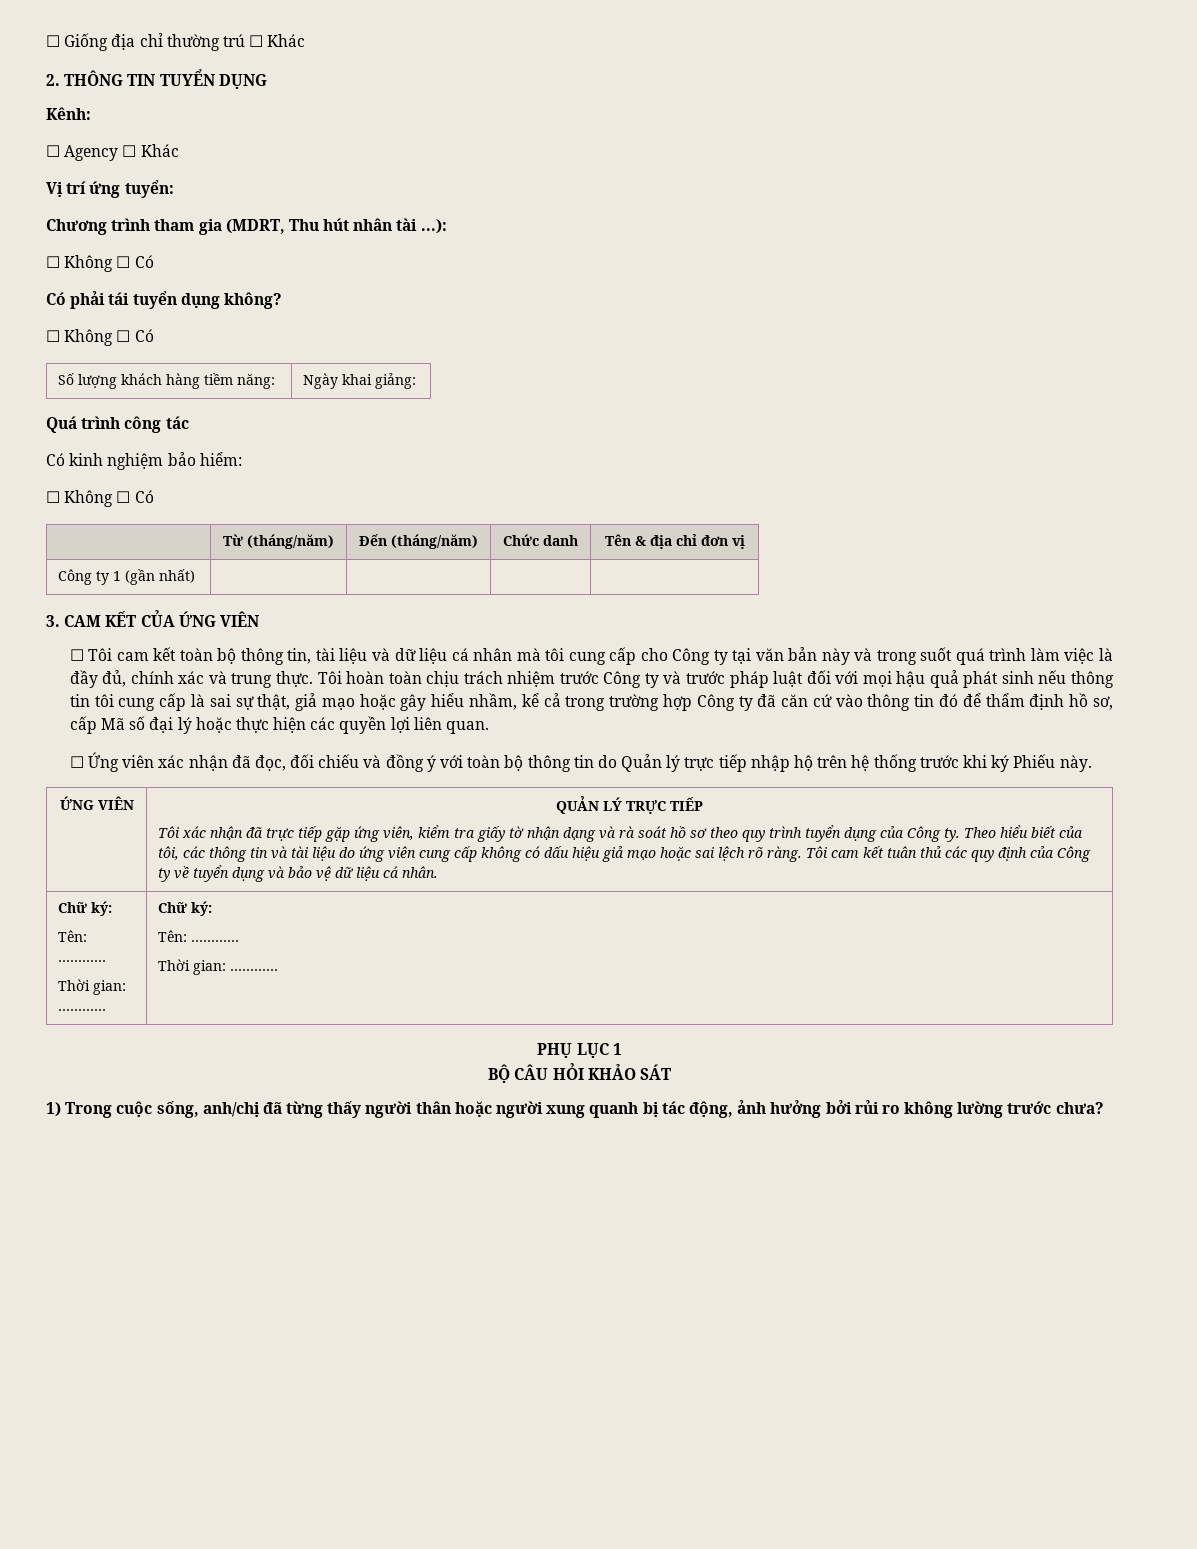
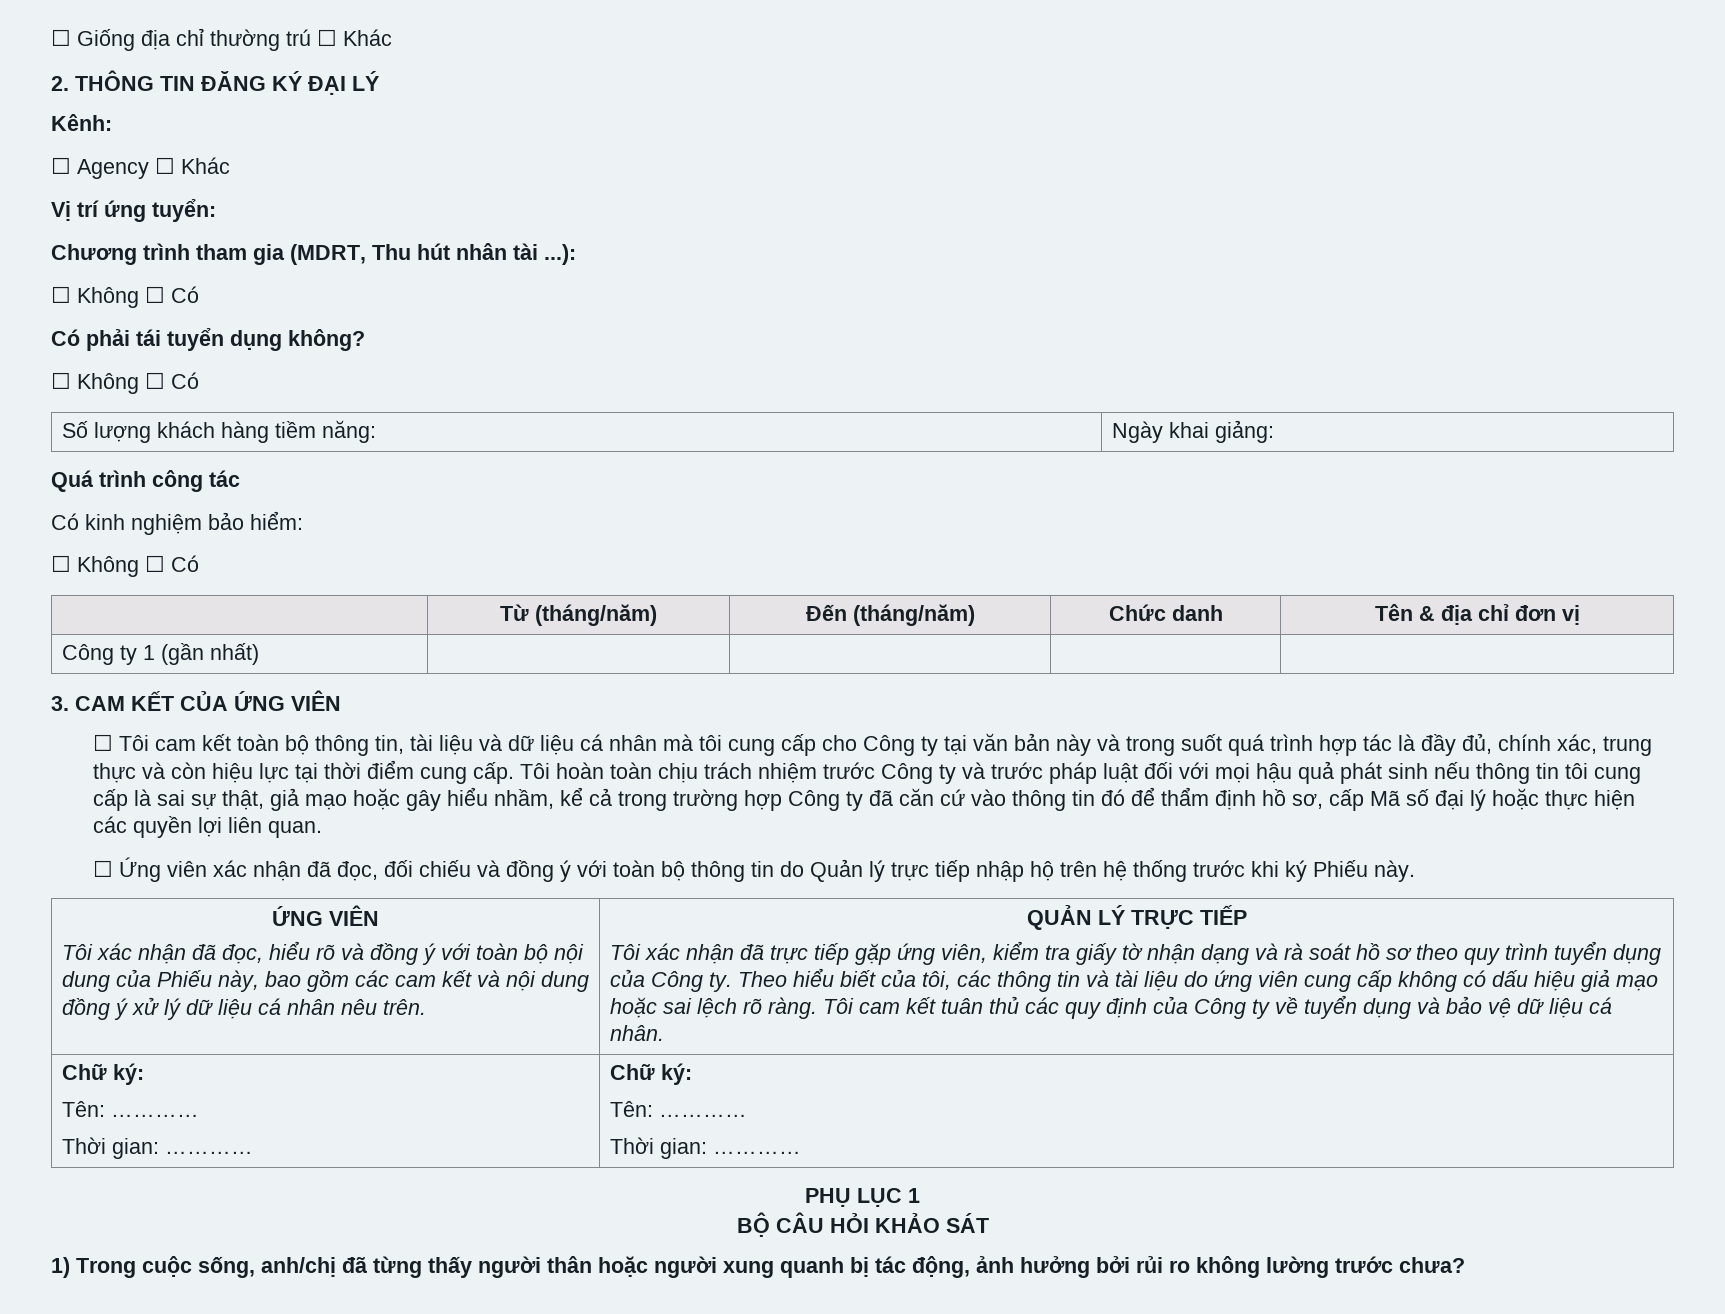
- 2. THÔNG TIN TUYỂN DỤNG
+ 2. THÔNG TIN ĐĂNG KÝ ĐẠI LÝ
- ☐ Tôi cam kết toàn bộ thông tin, tài liệu và dữ liệu cá nhân mà tôi cung cấp cho Công ty tại văn bản này và trong suốt quá trình làm việc là đầy đủ, chính xác và trung thực.
+ ☐ Tôi cam kết toàn bộ thông tin, tài liệu và dữ liệu cá nhân mà tôi cung cấp cho Công ty tại văn bản này và trong suốt quá trình hợp tác là đầy đủ, chính xác, trung thực và còn hiệu lực tại thời điểm cung cấp.
+ Tôi xác nhận đã đọc, hiểu rõ và đồng ý với toàn bộ nội dung của Phiếu này, bao gồm các cam kết và nội dung đồng ý xử lý dữ liệu cá nhân nêu trên.

